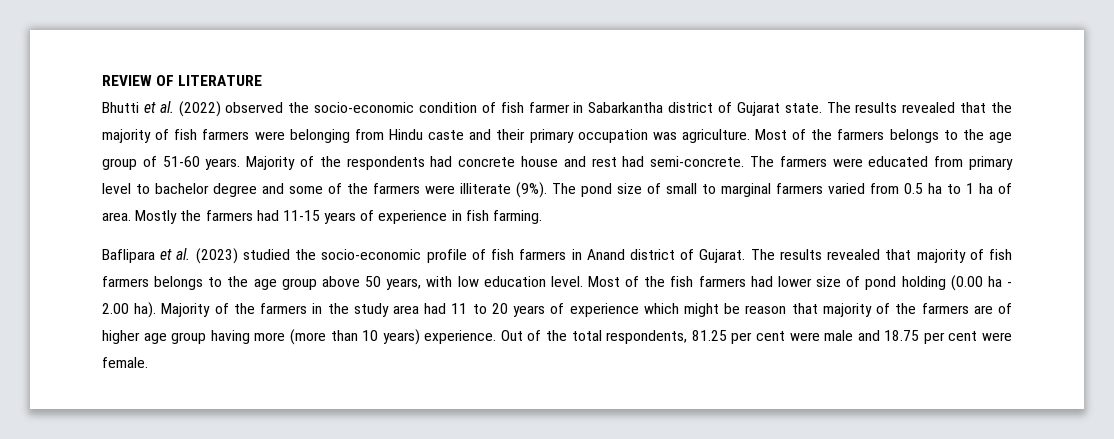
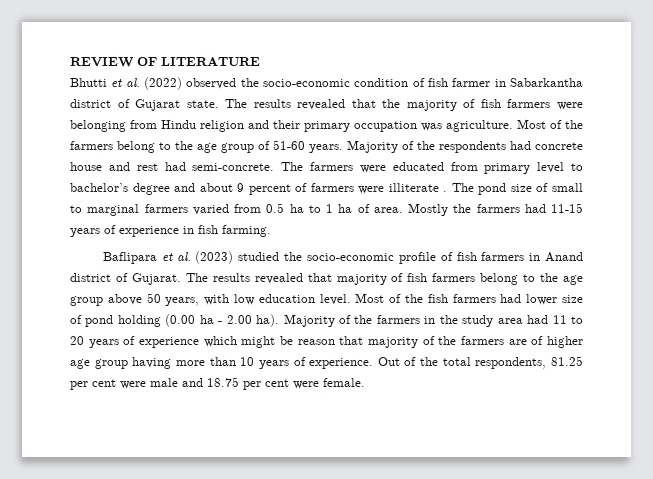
- The results revealed that the majority of fish farmers were belonging from Hindu caste and their primary occupation was agriculture.
+ The results revealed that the majority of fish farmers were belonging from Hindu religion and their primary occupation was agriculture.
- Most of the farmers belongs to the age group of 51-60 years.
+ Most of the farmers belong to the age group of 51-60 years.
- The farmers were educated from primary level to bachelor degree and some of the farmers were illiterate (9%).
+ The farmers were educated from primary level to bachelor’s degree and about 9 percent of farmers were illiterate .
- The results revealed that majority of fish farmers belongs to the age group above 50 years, with low education level.
+ The results revealed that majority of fish farmers belong to the age group above 50 years, with low education level.
- Majority of the farmers in the study area had 11 to 20 years of experience which might be reason that majority of the farmers are of higher age group having more (more than 10 years) experience.
+ Majority of the farmers in the study area had 11 to 20 years of experience which might be reason that majority of the farmers are of higher age group having more than 10 years of experience.

